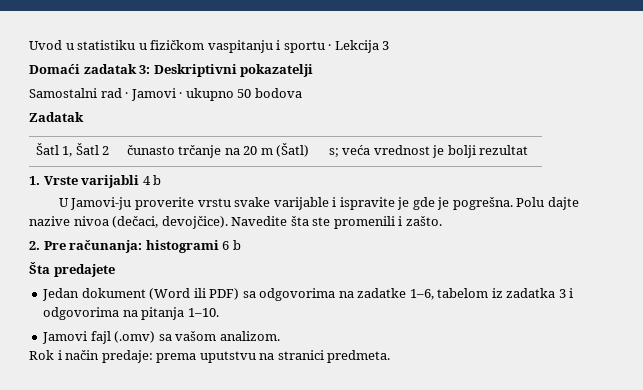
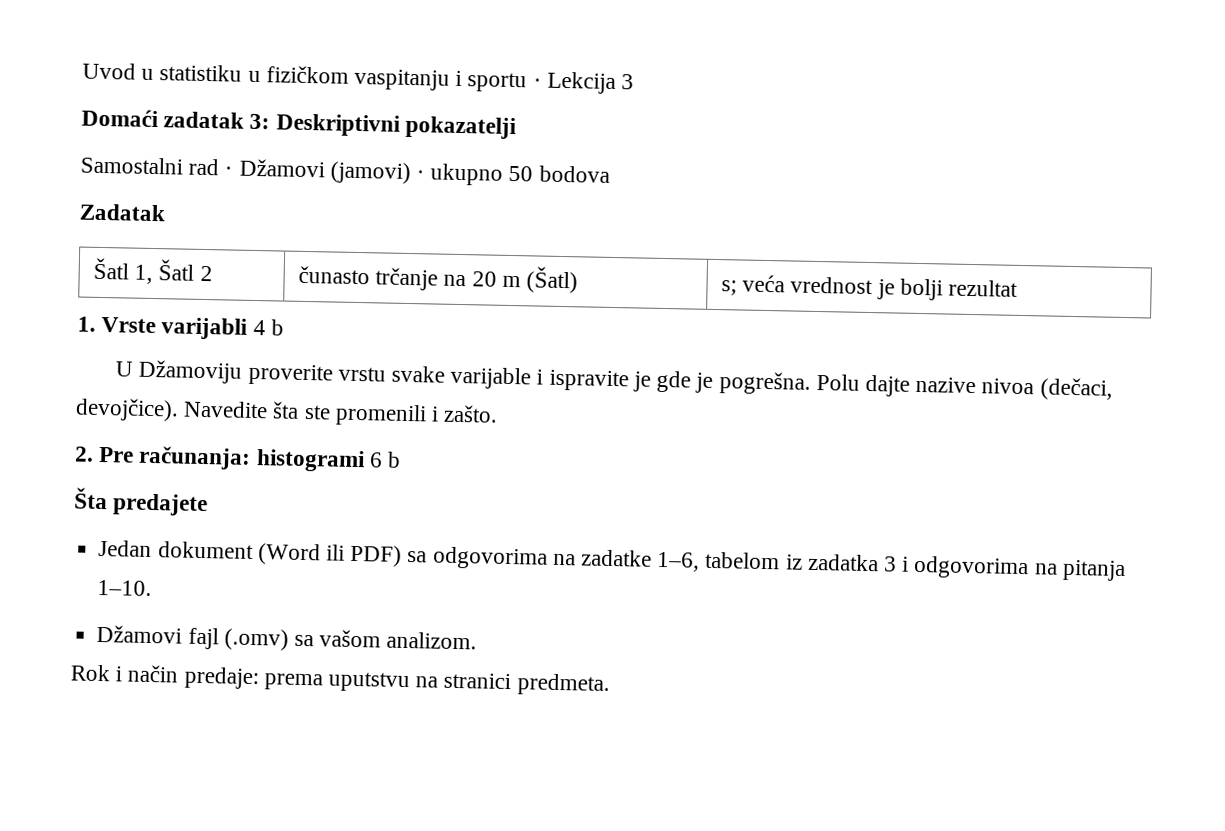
- Samostalni rad · Jamovi · ukupno 50 bodova
+ Samostalni rad · Džamovi (jamovi) · ukupno 50 bodova
- U Jamovi-ju proverite vrstu svake varijable i ispravite je gde je pogrešna.
+ U Džamoviju proverite vrstu svake varijable i ispravite je gde je pogrešna.
- Jamovi fajl (.omv) sa vašom analizom.
+ Džamovi fajl (.omv) sa vašom analizom.

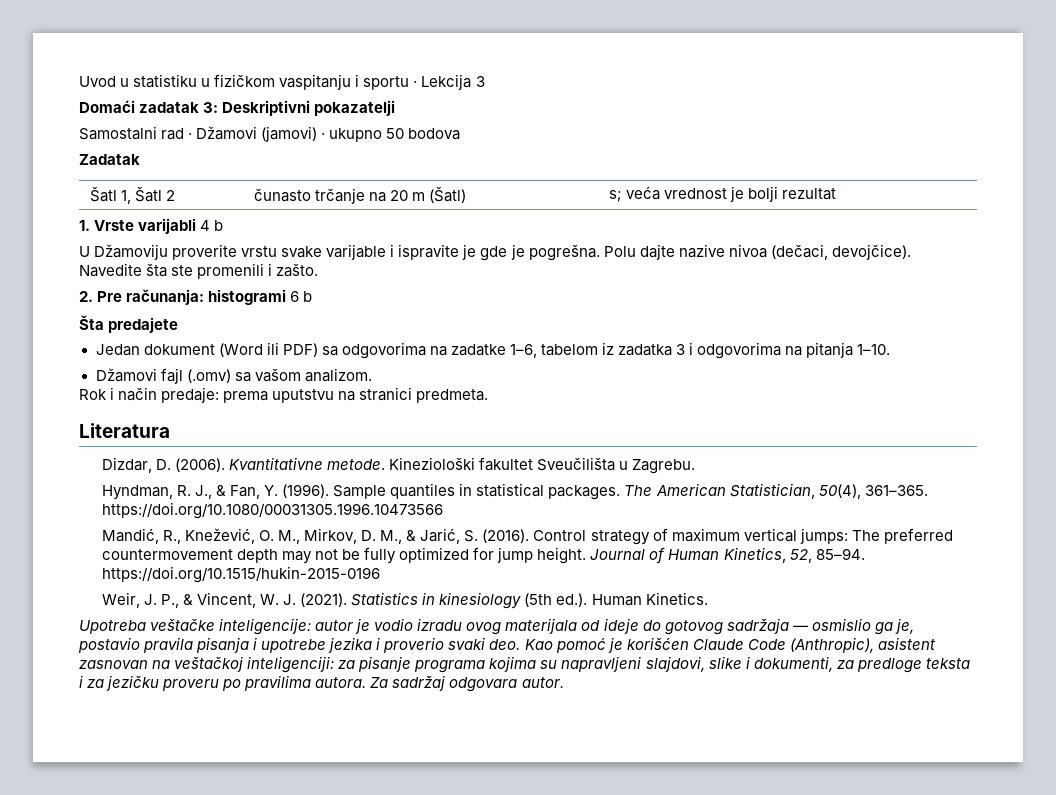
+ Literatura
+ Dizdar, D. (2006). Kvantitativne metode. Kineziološki fakultet Sveučilišta u Zagrebu.
+ Hyndman, R. J., & Fan, Y. (1996). Sample quantiles in statistical packages. The American Statistician, 50(4), 361–365. https://doi.org/10.1080/00031305.1996.10473566
+ Mandić, R., Knežević, O. M., Mirkov, D. M., & Jarić, S. (2016). Control strategy of maximum vertical jumps: The preferred countermovement depth may not be fully optimized for jump height. Journal of Human Kinetics, 52, 85–94. https://doi.org/10.1515/hukin-2015-0196
+ Weir, J. P., & Vincent, W. J. (2021). Statistics in kinesiology (5th ed.). Human Kinetics.
+ Upotreba veštačke inteligencije: autor je vodio izradu ovog materijala od ideje do gotovog sadržaja — osmislio ga je, postavio pravila pisanja i upotrebe jezika i proverio svaki deo. Kao pomoć je korišćen Claude Code (Anthropic), asistent zasnovan na veštačkoj inteligenciji: za pisanje programa kojima su napravljeni slajdovi, slike i dokumenti, za predloge teksta i za jezičku proveru po pravilima autora. Za sadržaj odgovara autor.

